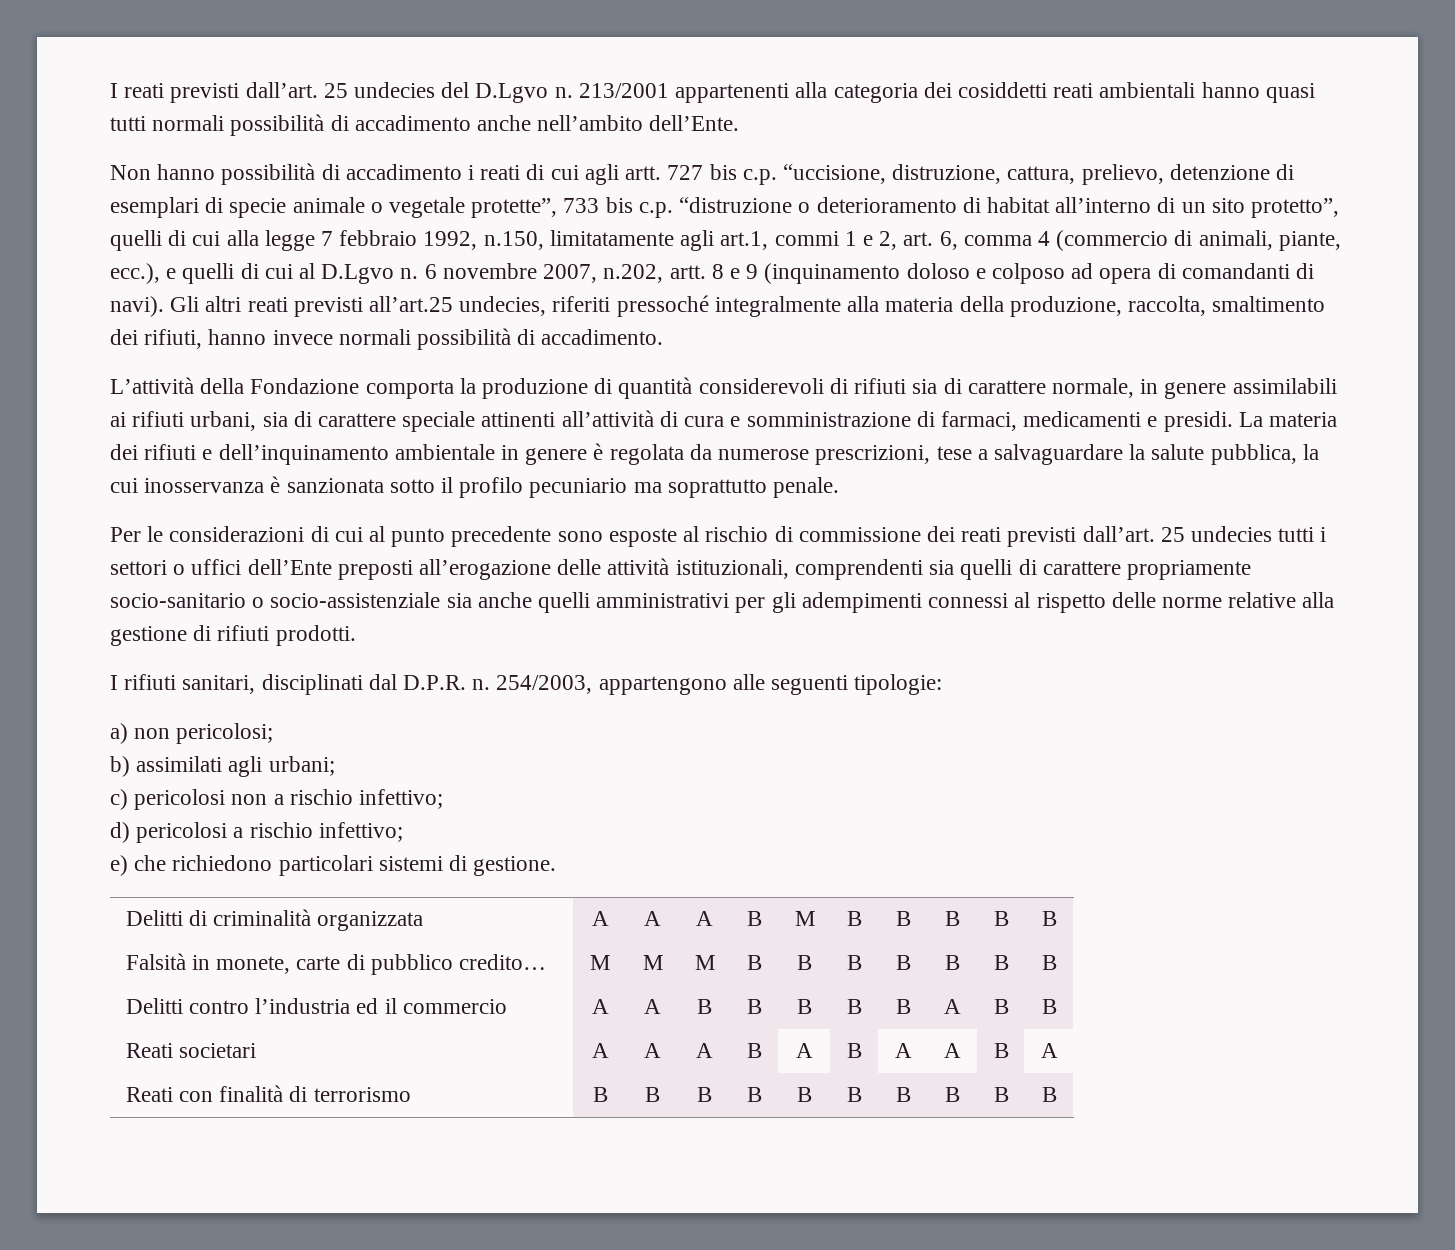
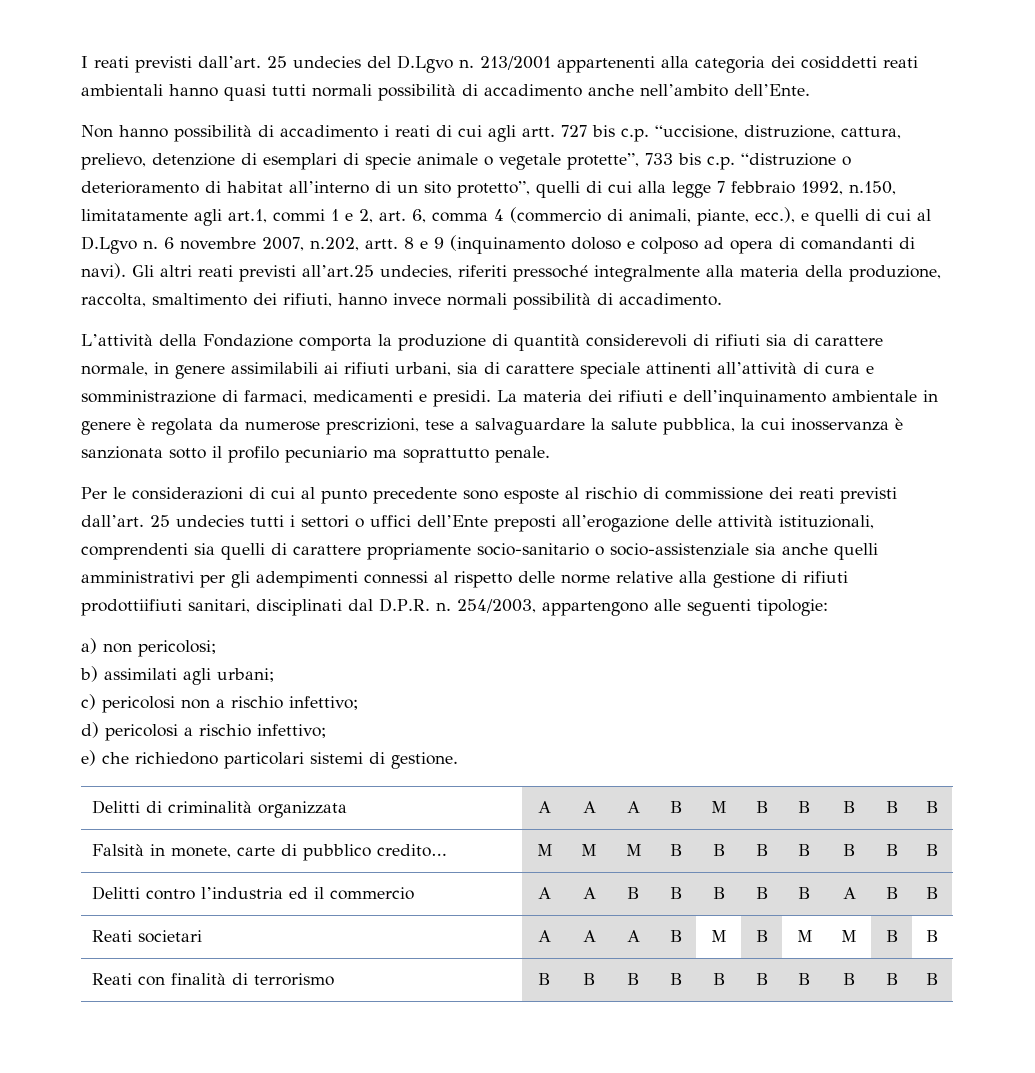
- 25 undecies tutti i settori o uffici dell’Ente preposti all’erogazione delle attività istituzionali, comprendenti sia quelli di carattere propriamente socio-sanitario o socio-assistenziale sia anche quelli amministrativi per gli adempimenti connessi al rispetto delle norme relative alla gestione di rifiuti prodotti.
- I rifiuti sanitari, disciplinati dal D.P.R. n.
+ 25 undecies tutti i settori o uffici dell’Ente preposti all’erogazione delle attività istituzionali, comprendenti sia quelli di carattere propriamente socio-sanitario o socio-assistenziale sia anche quelli amministrativi per gli adempimenti connessi al rispetto delle norme relative alla gestione di rifiuti prodottiifiuti sanitari, disciplinati dal D.P.R. n.
- Reati societari | A | A | A | B | A | B | A | A | B | A
+ Reati societari | A | A | A | B | M | B | M | M | B | B

